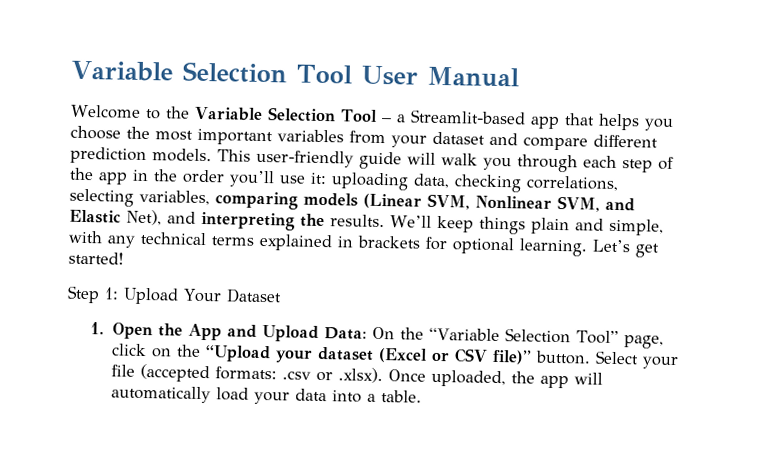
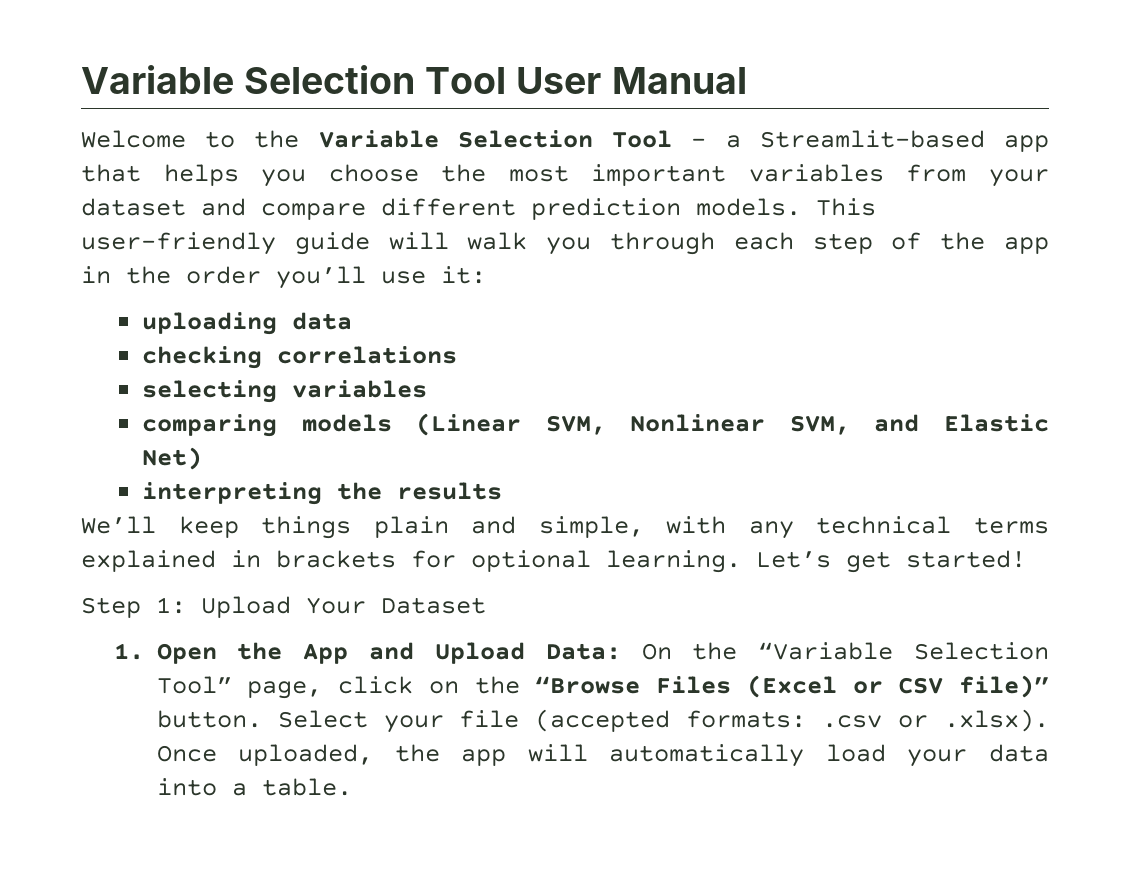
- This user-friendly guide will walk you through each step of the app in the order you’ll use it: uploading data, checking correlations, selecting variables, comparing models (Linear SVM, Nonlinear SVM, and Elastic Net), and interpreting the results. We’ll keep things plain and simple, with any technical terms explained in brackets for optional learning.
+ This user-friendly guide will walk you through each step of the app in the order you’ll use it:
+ uploading data
+ checking correlations
+ selecting variables
+ comparing models (Linear SVM, Nonlinear SVM, and Elastic Net)
+ interpreting the results
+ We’ll keep things plain and simple, with any technical terms explained in brackets for optional learning.
- 1. Open the App and Upload Data: On the “Variable Selection Tool” page, click on the “Upload your dataset (Excel or CSV file)” button.
+ 1. Open the App and Upload Data: On the “Variable Selection Tool” page, click on the “Browse Files (Excel or CSV file)” button.

